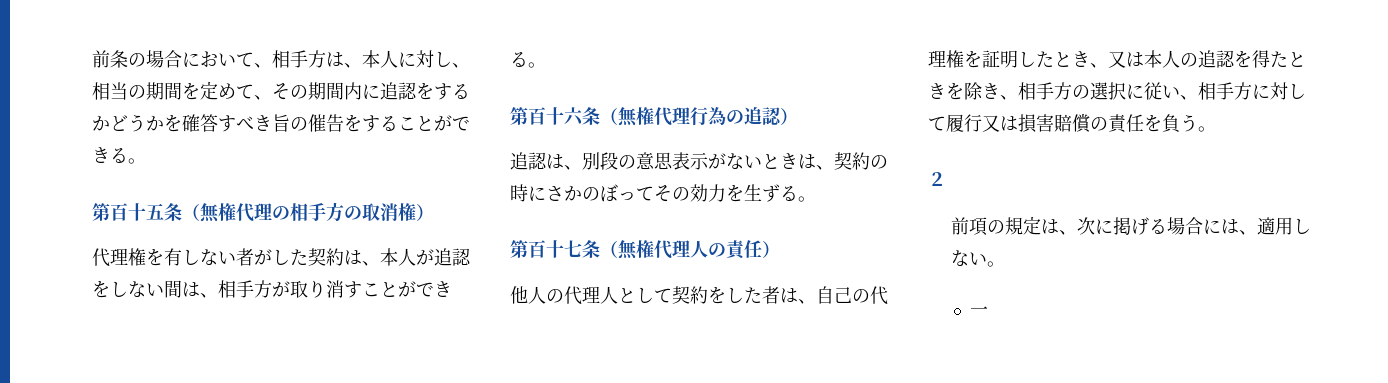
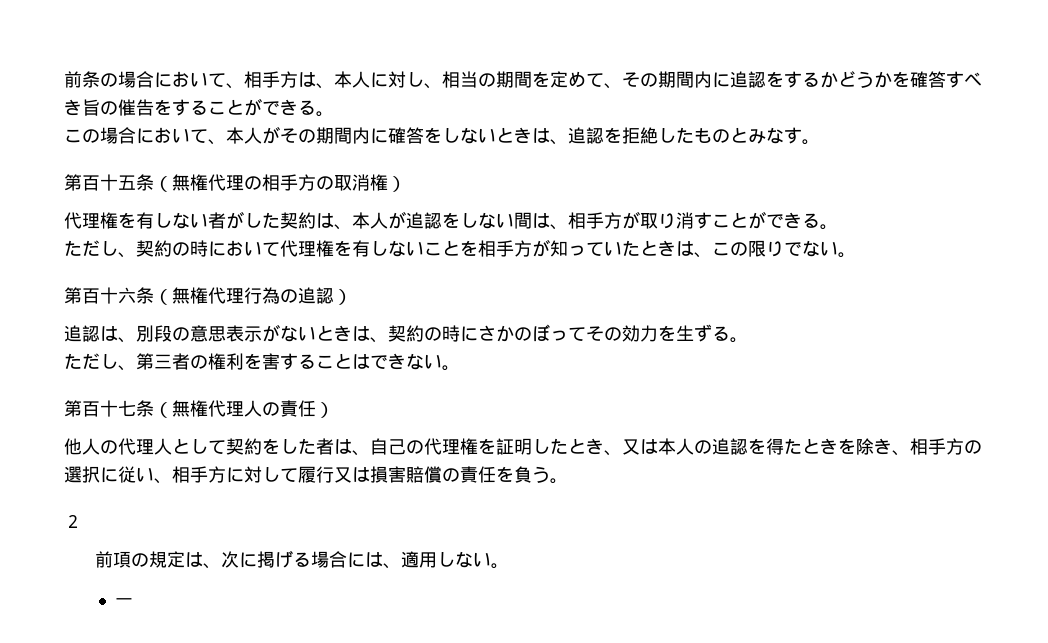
+ この場合において、本人がその期間内に確答をしないときは、追認を拒絶したものとみなす。
+ ただし、契約の時において代理権を有しないことを相手方が知っていたときは、この限りでない。
+ ただし、第三者の権利を害することはできない。

